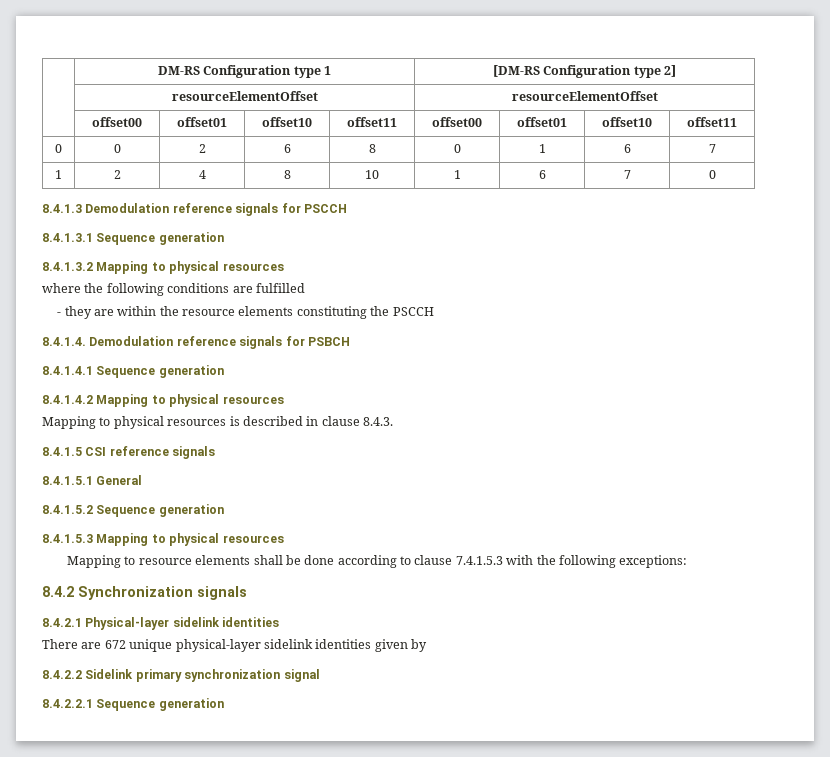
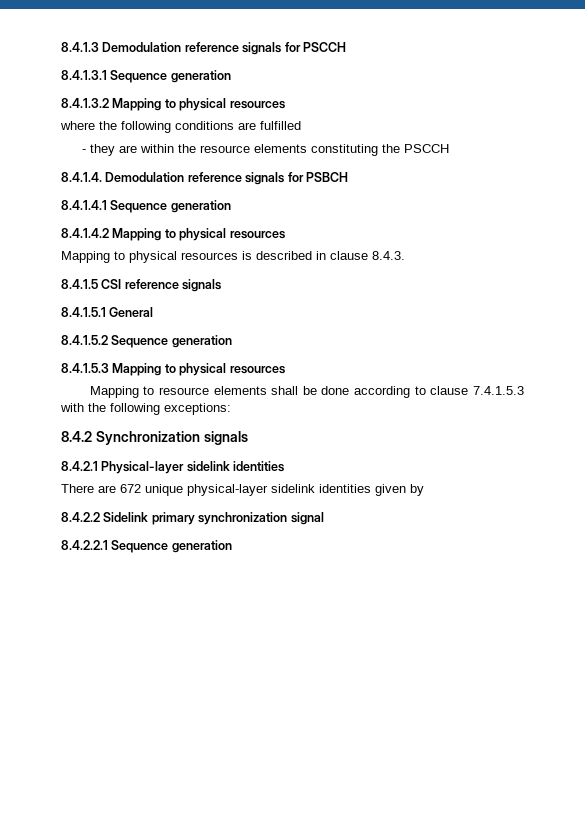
- | DM-RS Configuration type 1 | [DM-RS Configuration type 2]
- | resourceElementOffset | resourceElementOffset
- | offset00 | offset01 | offset10 | offset11 | offset00 | offset01 | offset10 | offset11
- 0 | 0 | 2 | 6 | 8 | 0 | 1 | 6 | 7
- 1 | 2 | 4 | 8 | 10 | 1 | 6 | 7 | 0

